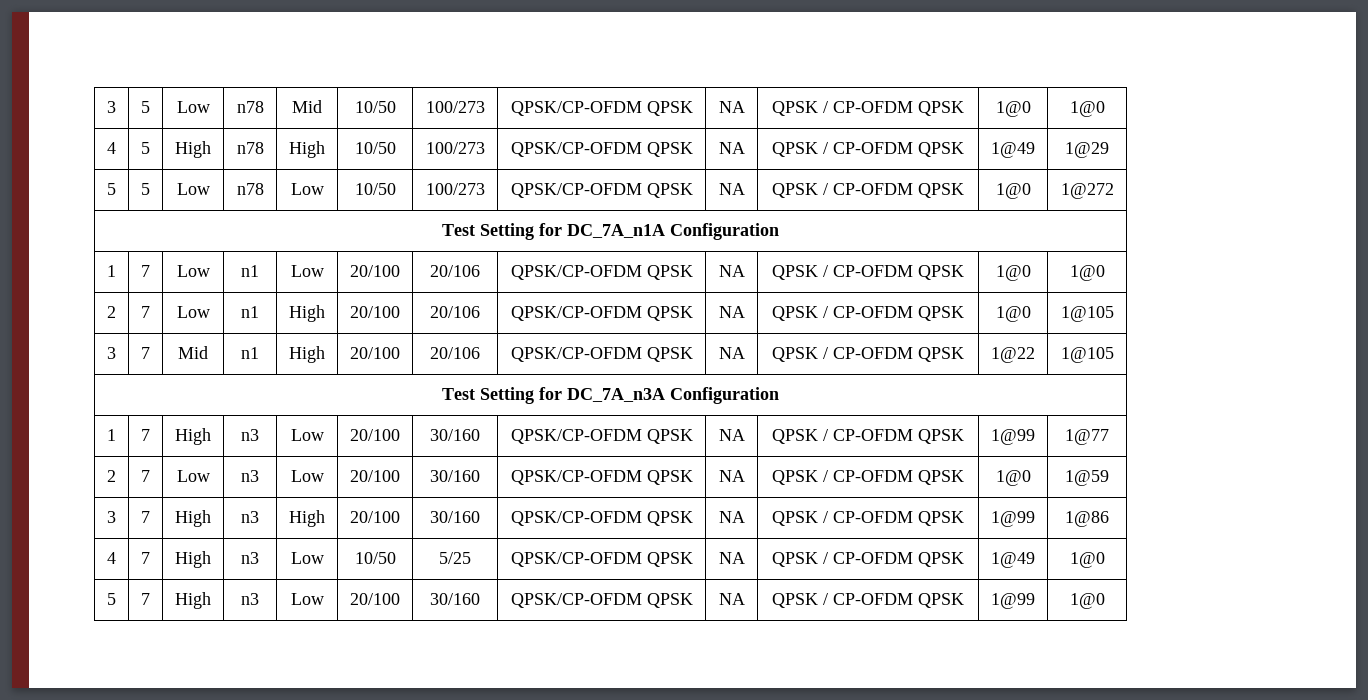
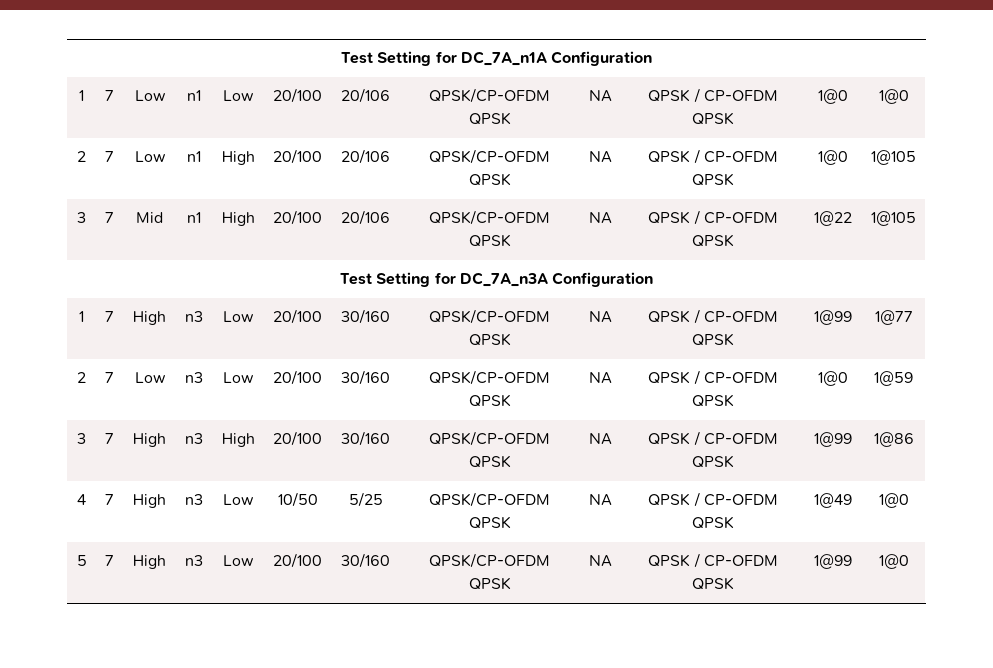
- 3 | 5 | Low | n78 | Mid | 10/50 | 100/273 | QPSK/CP-OFDM QPSK | NA | QPSK / CP-OFDM QPSK | 1@0 | 1@0
- 4 | 5 | High | n78 | High | 10/50 | 100/273 | QPSK/CP-OFDM QPSK | NA | QPSK / CP-OFDM QPSK | 1@49 | 1@29
- 5 | 5 | Low | n78 | Low | 10/50 | 100/273 | QPSK/CP-OFDM QPSK | NA | QPSK / CP-OFDM QPSK | 1@0 | 1@272

